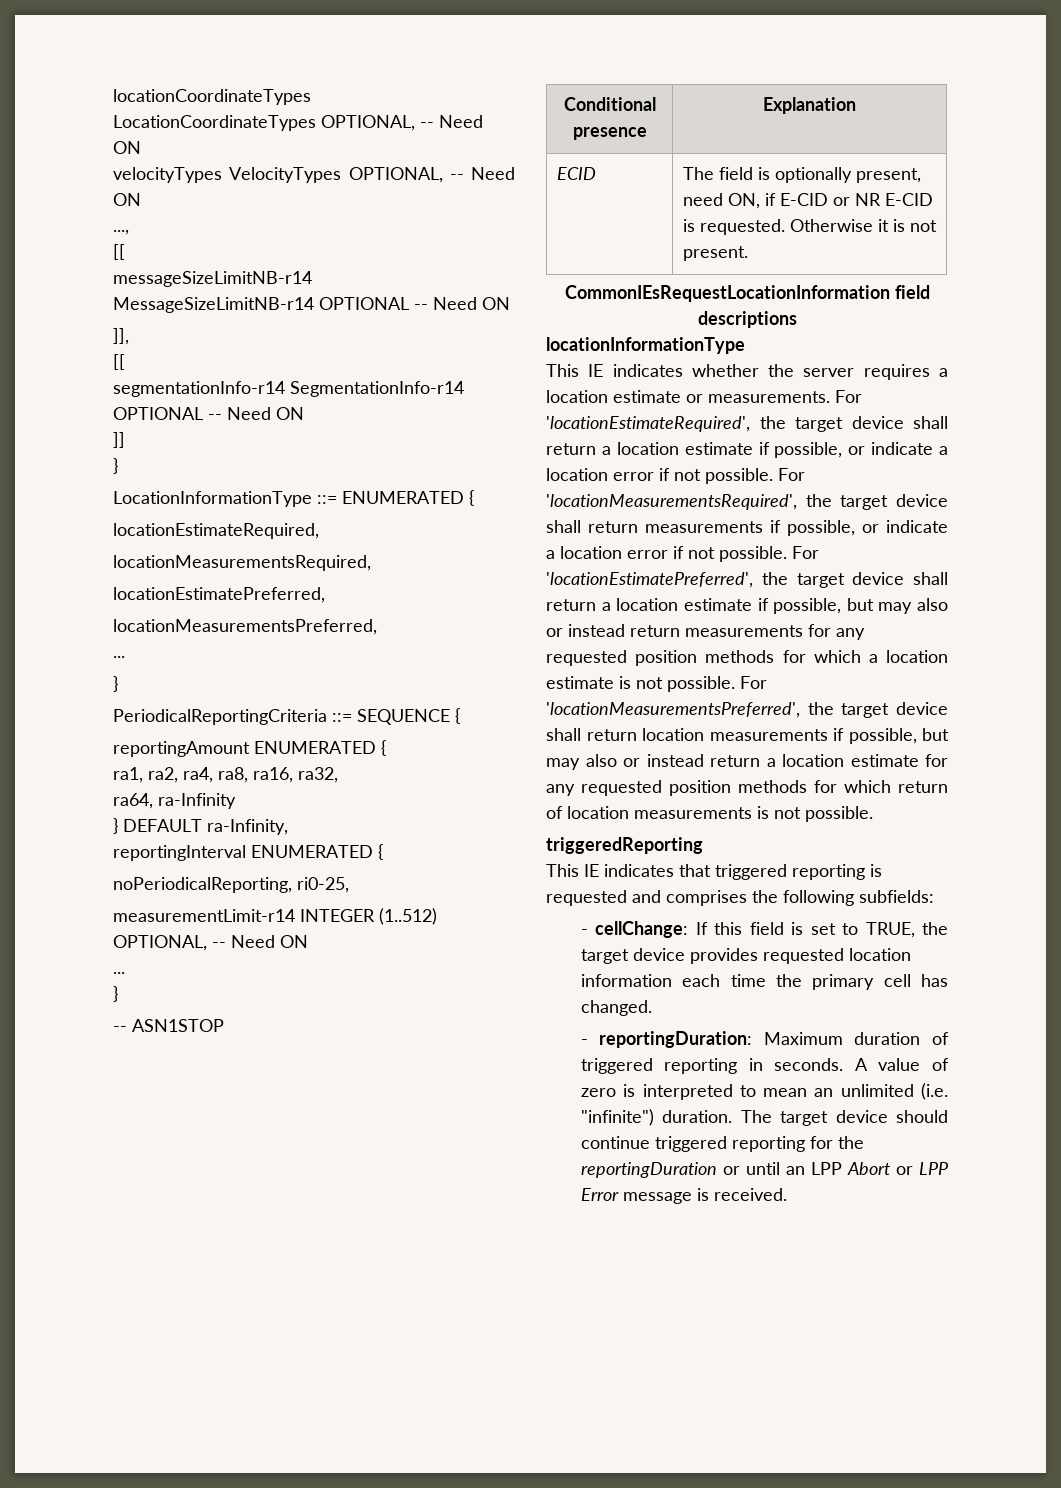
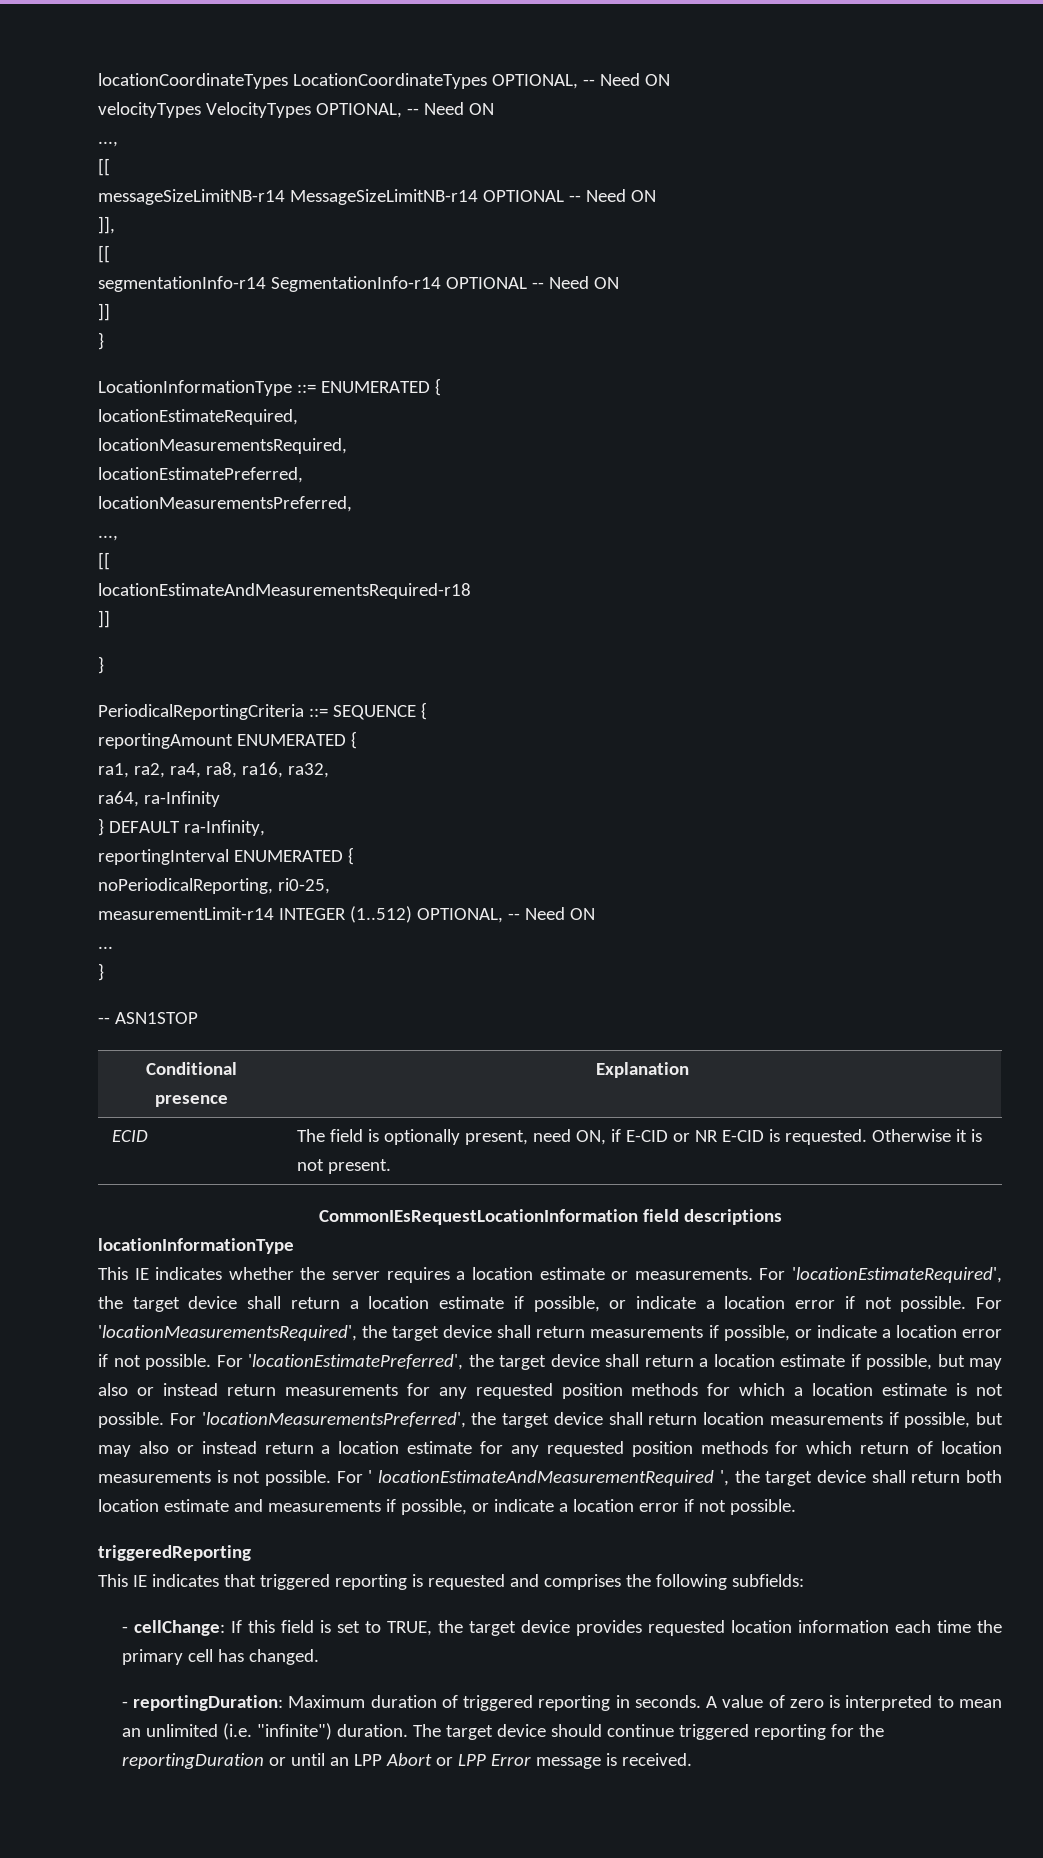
  locationMeasurementsPreferred,
- ...
+ ...,
+ [[
+ locationEstimateAndMeasurementsRequired-r18
+ ]]
+ For ' locationEstimateAndMeasurementRequired ', the target device shall return both location estimate and measurements if possible, or indicate a location error if not possible.

